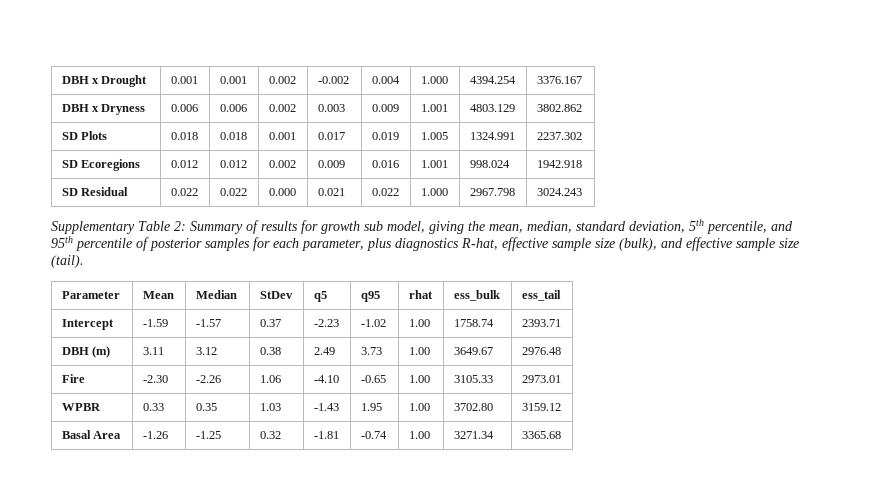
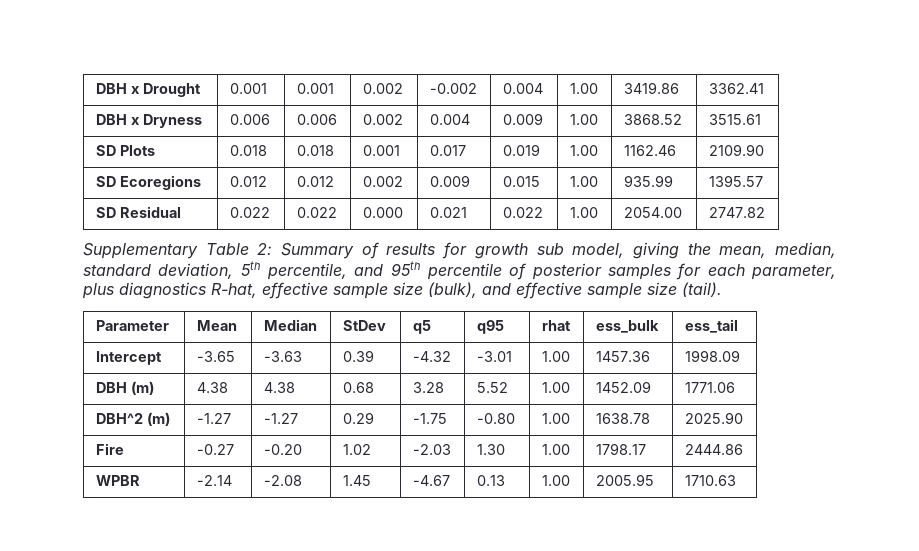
- DBH x Drought | 0.001 | 0.001 | 0.002 | -0.002 | 0.004 | 1.000 | 4394.254 | 3376.167
+ DBH x Drought | 0.001 | 0.001 | 0.002 | -0.002 | 0.004 | 1.00 | 3419.86 | 3362.41
- DBH x Dryness | 0.006 | 0.006 | 0.002 | 0.003 | 0.009 | 1.001 | 4803.129 | 3802.862
+ DBH x Dryness | 0.006 | 0.006 | 0.002 | 0.004 | 0.009 | 1.00 | 3868.52 | 3515.61
- SD Plots | 0.018 | 0.018 | 0.001 | 0.017 | 0.019 | 1.005 | 1324.991 | 2237.302
+ SD Plots | 0.018 | 0.018 | 0.001 | 0.017 | 0.019 | 1.00 | 1162.46 | 2109.90
- SD Ecoregions | 0.012 | 0.012 | 0.002 | 0.009 | 0.016 | 1.001 | 998.024 | 1942.918
+ SD Ecoregions | 0.012 | 0.012 | 0.002 | 0.009 | 0.015 | 1.00 | 935.99 | 1395.57
- SD Residual | 0.022 | 0.022 | 0.000 | 0.021 | 0.022 | 1.000 | 2967.798 | 3024.243
+ SD Residual | 0.022 | 0.022 | 0.000 | 0.021 | 0.022 | 1.00 | 2054.00 | 2747.82
- Intercept | -1.59 | -1.57 | 0.37 | -2.23 | -1.02 | 1.00 | 1758.74 | 2393.71
+ Intercept | -3.65 | -3.63 | 0.39 | -4.32 | -3.01 | 1.00 | 1457.36 | 1998.09
- DBH (m) | 3.11 | 3.12 | 0.38 | 2.49 | 3.73 | 1.00 | 3649.67 | 2976.48
- Fire | -2.30 | -2.26 | 1.06 | -4.10 | -0.65 | 1.00 | 3105.33 | 2973.01
+ DBH (m) | 4.38 | 4.38 | 0.68 | 3.28 | 5.52 | 1.00 | 1452.09 | 1771.06
+ DBH^2 (m) | -1.27 | -1.27 | 0.29 | -1.75 | -0.80 | 1.00 | 1638.78 | 2025.90
+ Fire | -0.27 | -0.20 | 1.02 | -2.03 | 1.30 | 1.00 | 1798.17 | 2444.86
- WPBR | 0.33 | 0.35 | 1.03 | -1.43 | 1.95 | 1.00 | 3702.80 | 3159.12
- Basal Area | -1.26 | -1.25 | 0.32 | -1.81 | -0.74 | 1.00 | 3271.34 | 3365.68
+ WPBR | -2.14 | -2.08 | 1.45 | -4.67 | 0.13 | 1.00 | 2005.95 | 1710.63

